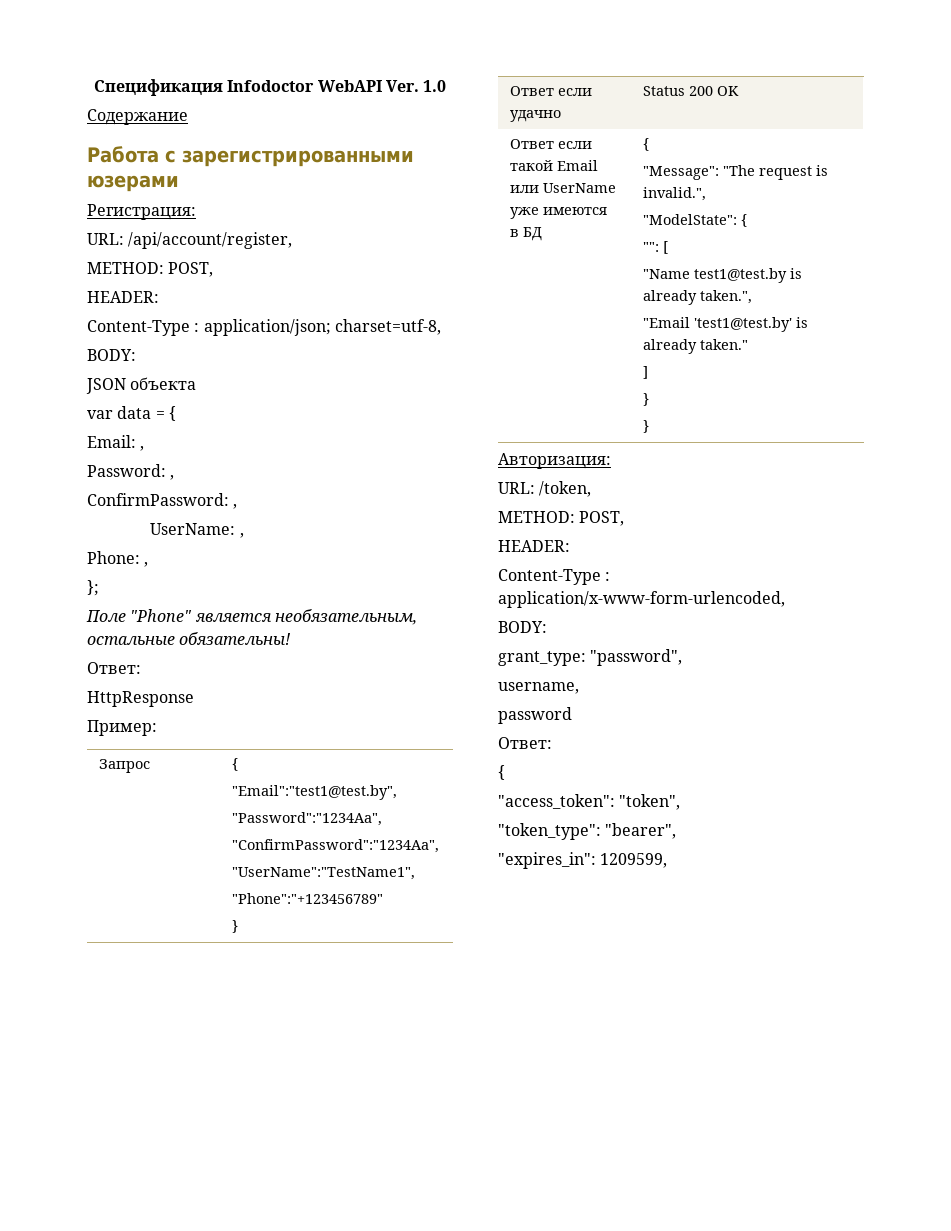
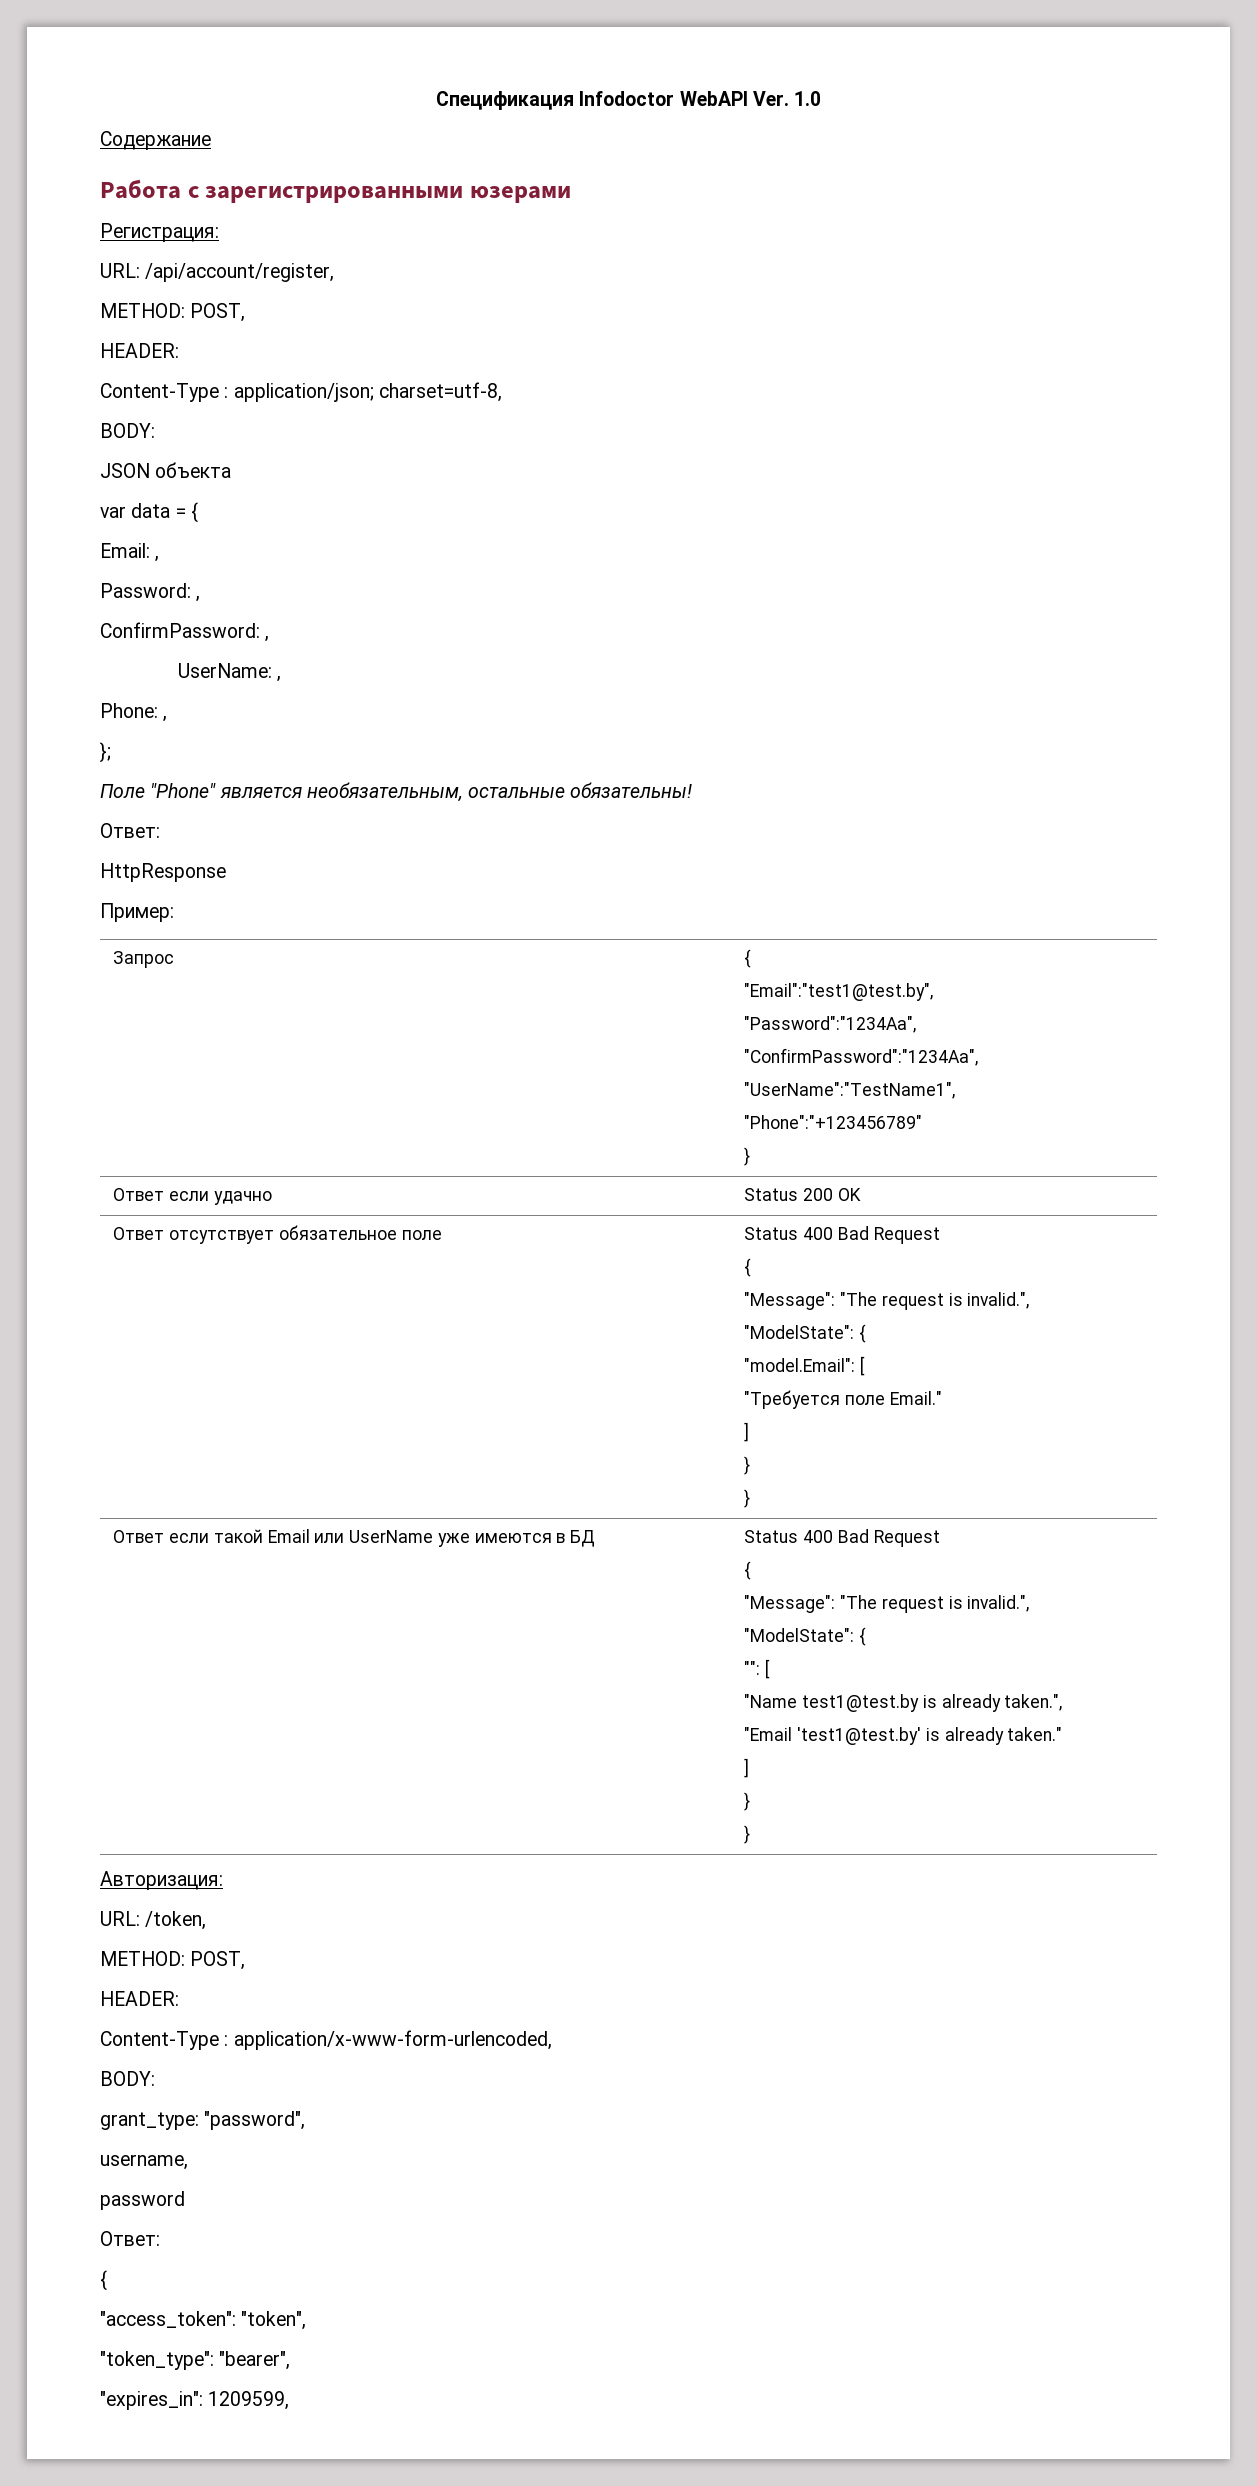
+ Ответ отсутствует обязательное поле | Status 400 Bad Request
+ {
+ "Message": "The request is invalid.",
+ "ModelState": {
+ "model.Email": [
+ "Требуется поле Email."
+ ]
+ }
+ }
- Ответ если такой Email или UserName уже имеются в БД | {
+ Ответ если такой Email или UserName уже имеются в БД | Status 400 Bad Request
+ {

